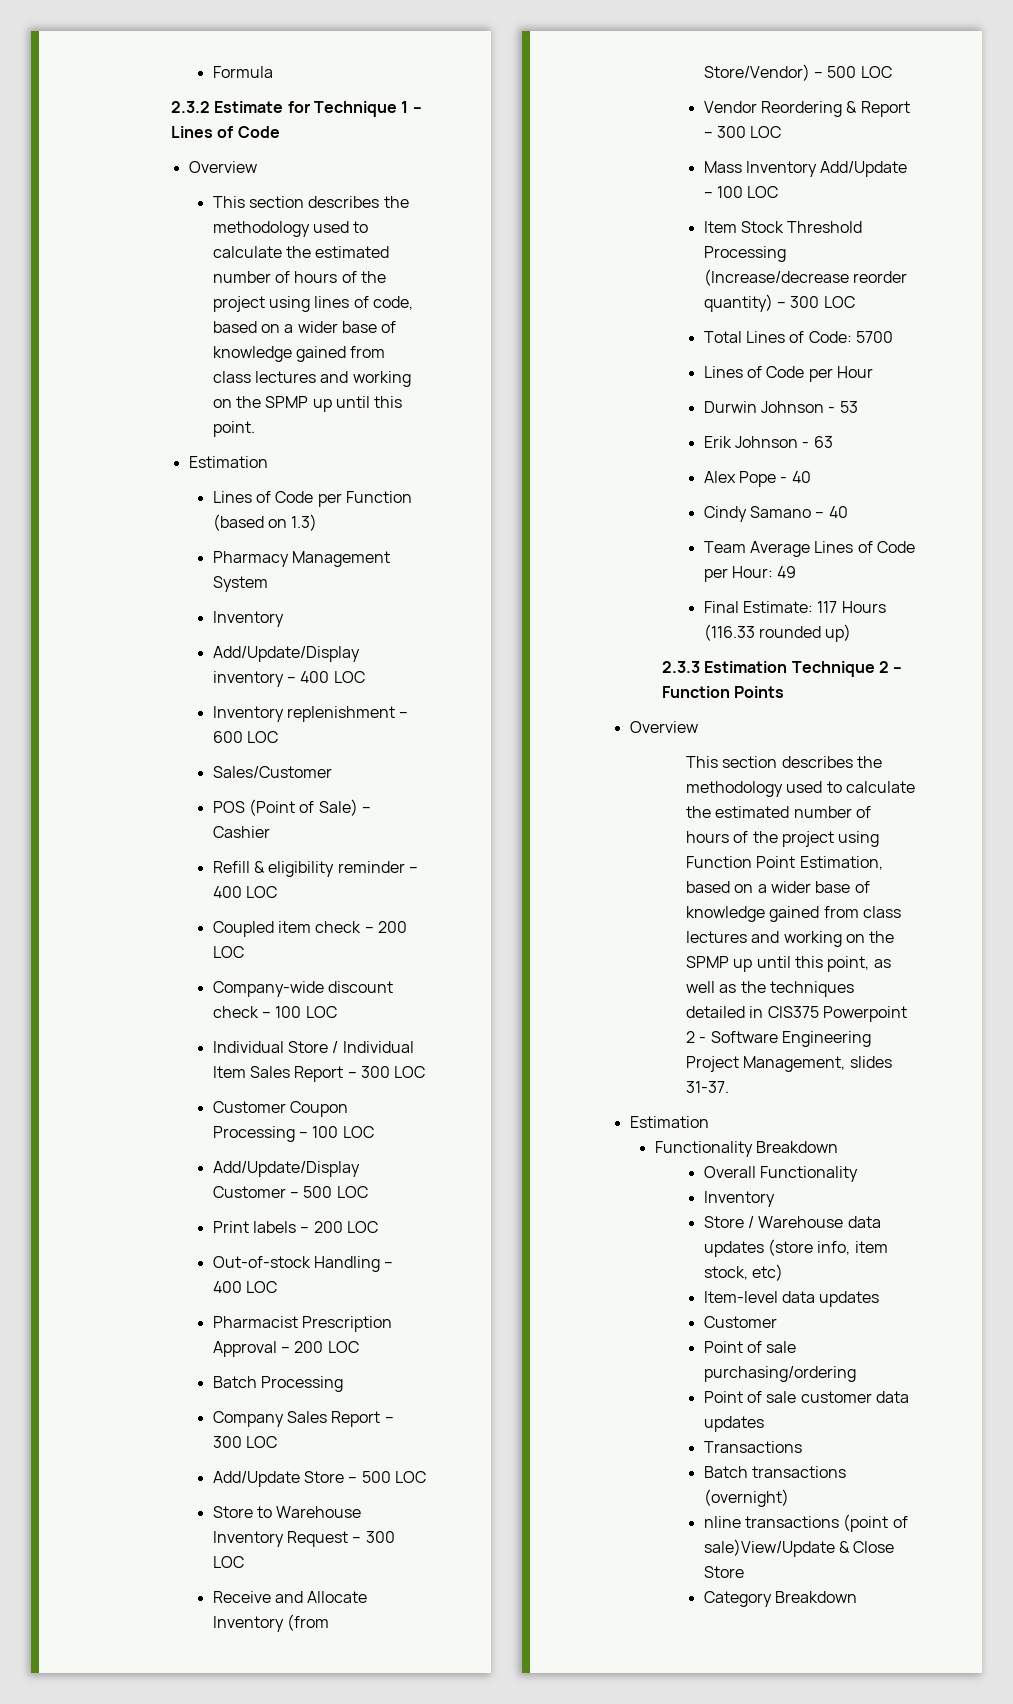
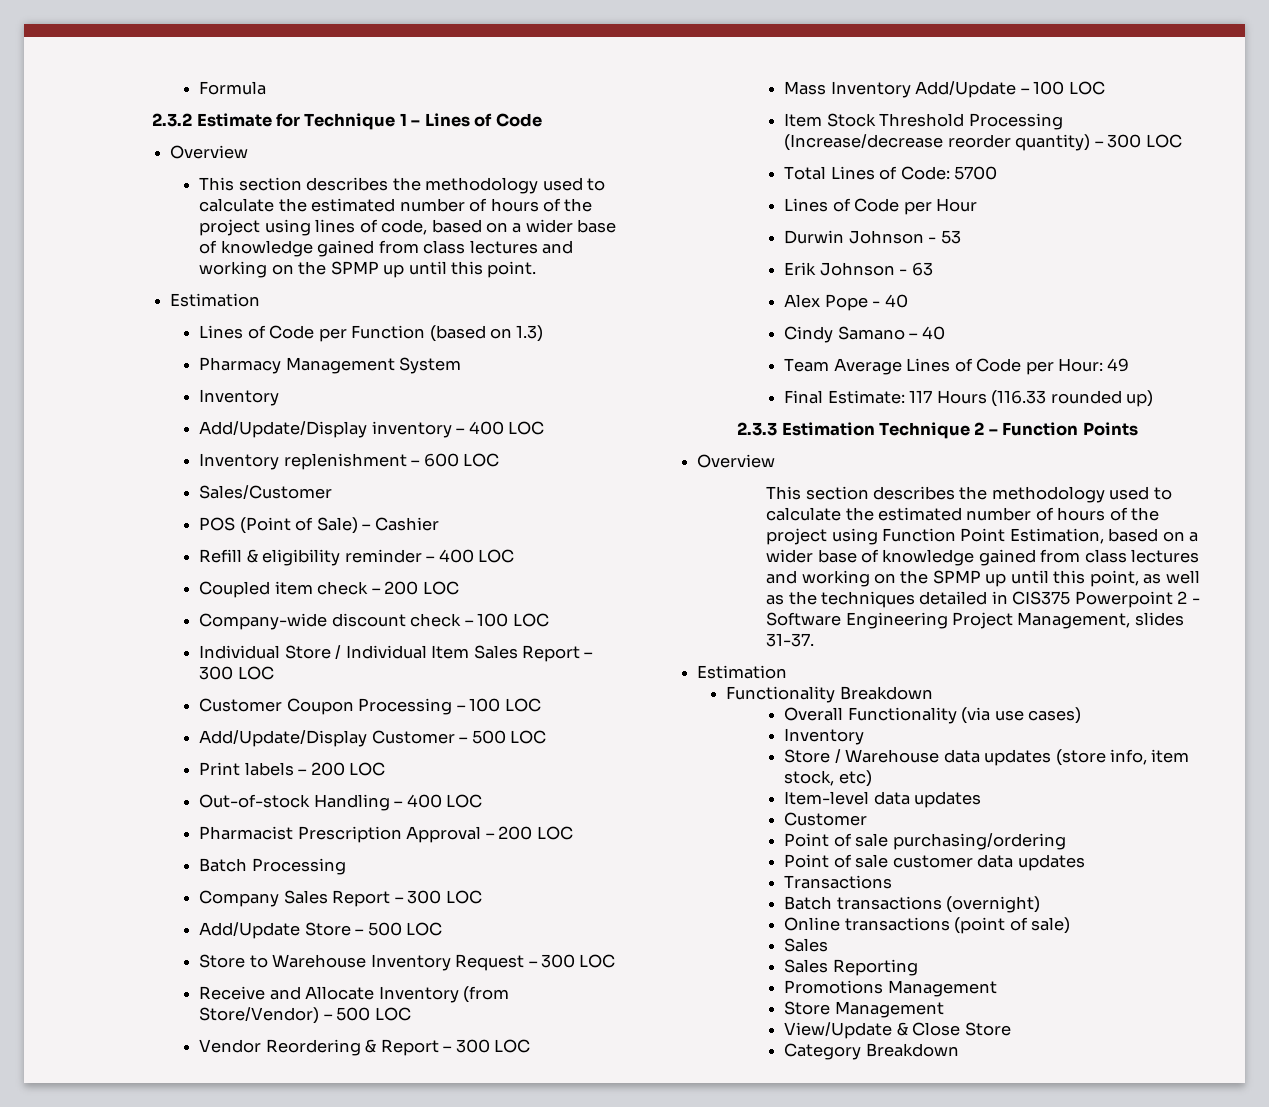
- Overall Functionality
+ Overall Functionality (via use cases)
- nline transactions (point of sale)View/Update & Close Store
+ Online transactions (point of sale)
+ Sales
+ Sales Reporting
+ Promotions Management
+ Store Management
+ View/Update & Close Store

